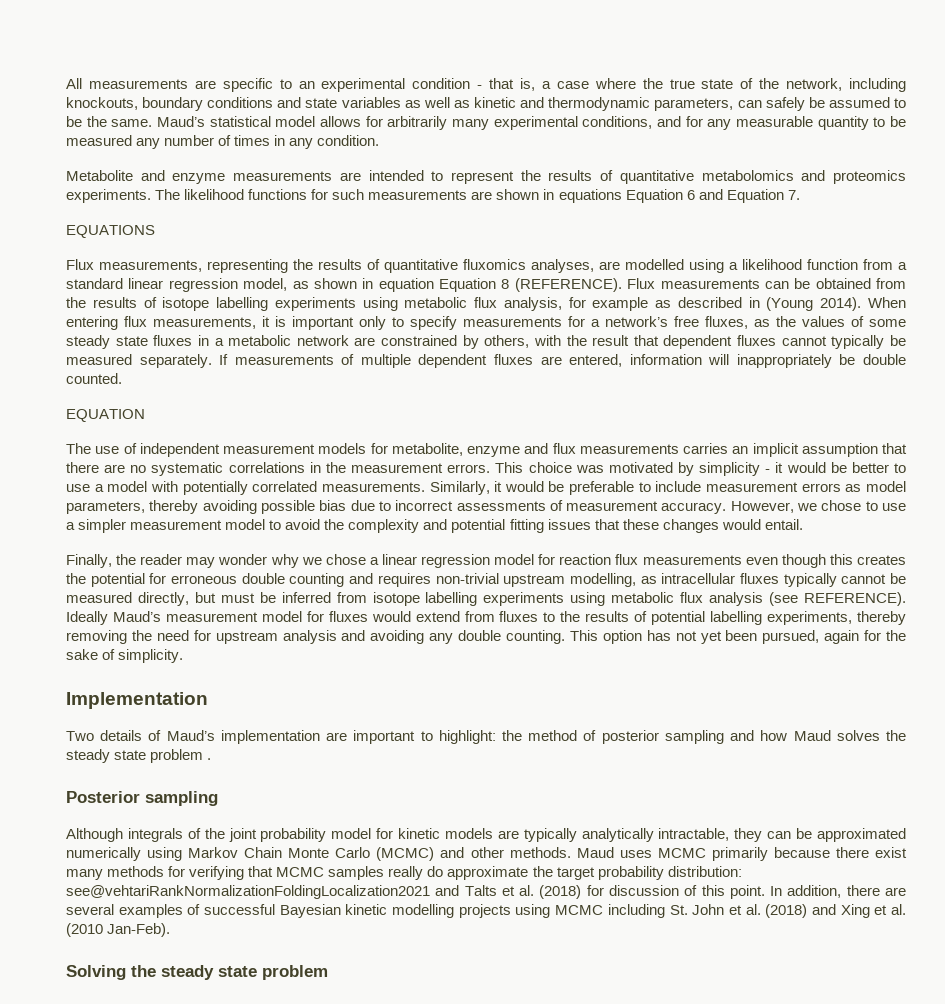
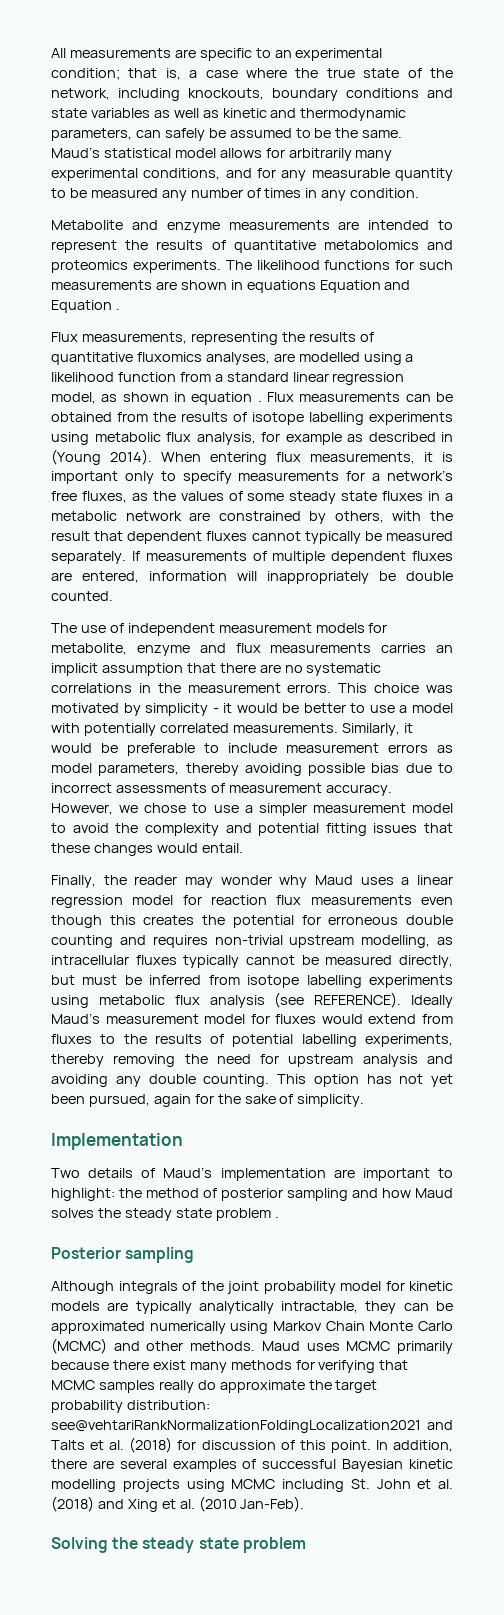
- All measurements are specific to an experimental condition - that is, a case where the true state of the network, including knockouts, boundary conditions and state variables as well as kinetic and thermodynamic parameters, can safely be assumed to be the same.
+ All measurements are specific to an experimental condition; that is, a case where the true state of the network, including knockouts, boundary conditions and state variables as well as kinetic and thermodynamic parameters, can safely be assumed to be the same.
- The likelihood functions for such measurements are shown in equations Equation 6 and Equation 7.
- EQUATIONS
+ The likelihood functions for such measurements are shown in equations Equation and Equation .
- Flux measurements, representing the results of quantitative fluxomics analyses, are modelled using a likelihood function from a standard linear regression model, as shown in equation Equation 8 (REFERENCE).
+ Flux measurements, representing the results of quantitative fluxomics analyses, are modelled using a likelihood function from a standard linear regression model, as shown in equation .
- EQUATION
- Finally, the reader may wonder why we chose a linear regression model for reaction flux measurements even though this creates the potential for erroneous double counting and requires non-trivial upstream modelling, as intracellular fluxes typically cannot be measured directly, but must be inferred from isotope labelling experiments using metabolic flux analysis (see REFERENCE).
+ Finally, the reader may wonder why Maud uses a linear regression model for reaction flux measurements even though this creates the potential for erroneous double counting and requires non-trivial upstream modelling, as intracellular fluxes typically cannot be measured directly, but must be inferred from isotope labelling experiments using metabolic flux analysis (see REFERENCE).

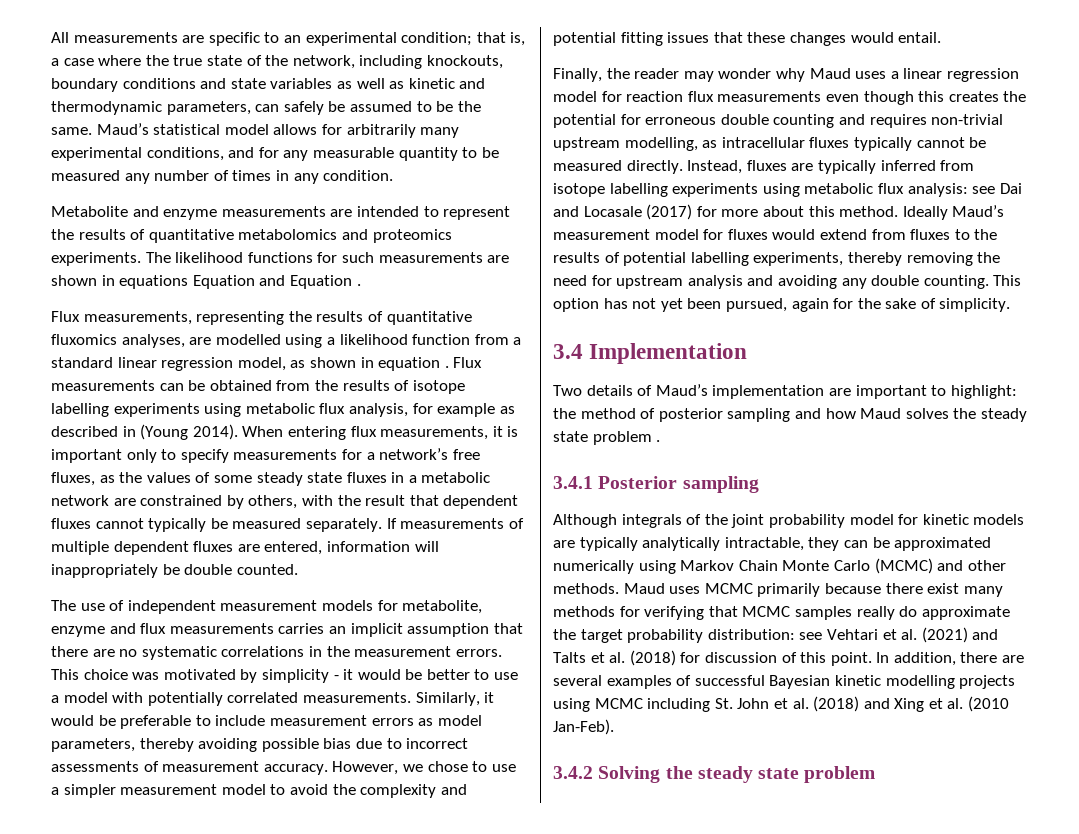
- Finally, the reader may wonder why Maud uses a linear regression model for reaction flux measurements even though this creates the potential for erroneous double counting and requires non-trivial upstream modelling, as intracellular fluxes typically cannot be measured directly, but must be inferred from isotope labelling experiments using metabolic flux analysis (see REFERENCE).
+ Finally, the reader may wonder why Maud uses a linear regression model for reaction flux measurements even though this creates the potential for erroneous double counting and requires non-trivial upstream modelling, as intracellular fluxes typically cannot be measured directly. Instead, fluxes are typically inferred from isotope labelling experiments using metabolic flux analysis: see Dai and Locasale (2017) for more about this method.
- Implementation
+ 3.4 Implementation
- Posterior sampling
+ 3.4.1 Posterior sampling
- Maud uses MCMC primarily because there exist many methods for verifying that MCMC samples really do approximate the target probability distribution: see@vehtariRankNormalizationFoldingLocalization2021 and Talts et al. (2018) for discussion of this point.
+ Maud uses MCMC primarily because there exist many methods for verifying that MCMC samples really do approximate the target probability distribution: see Vehtari et al. (2021) and Talts et al. (2018) for discussion of this point.
- Solving the steady state problem
+ 3.4.2 Solving the steady state problem

